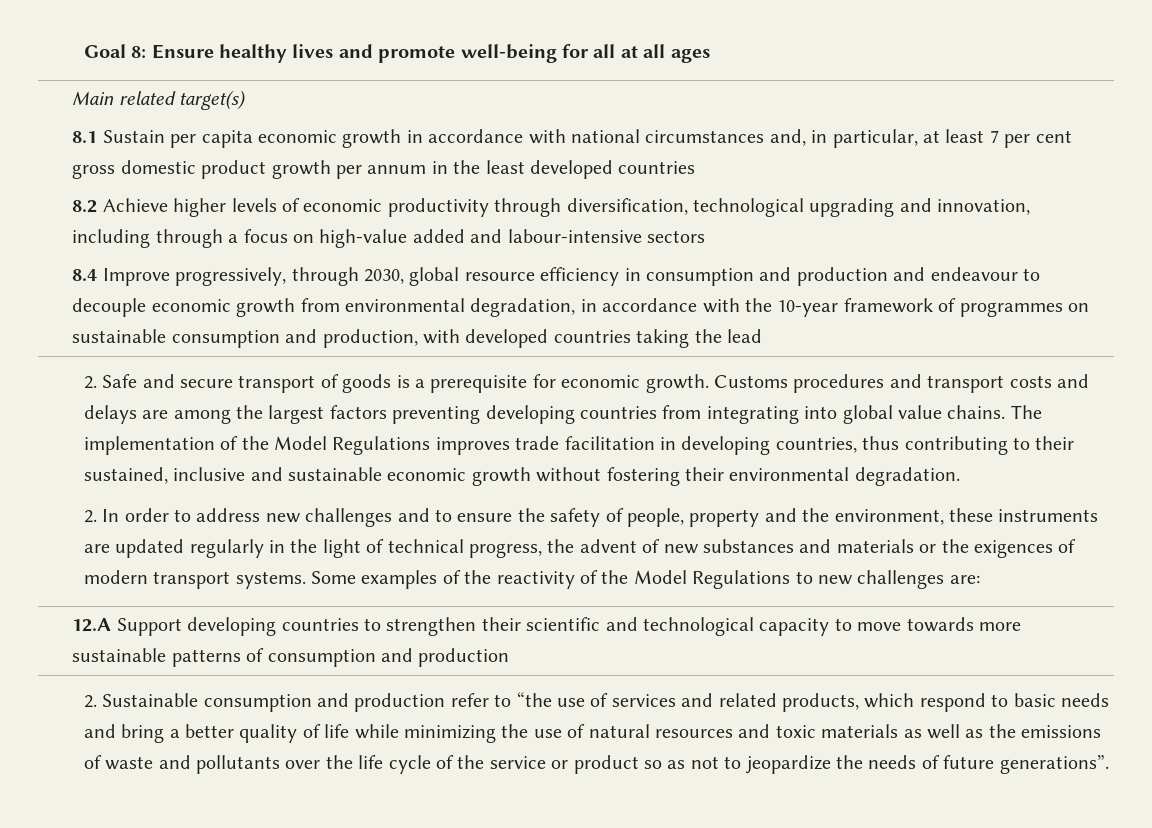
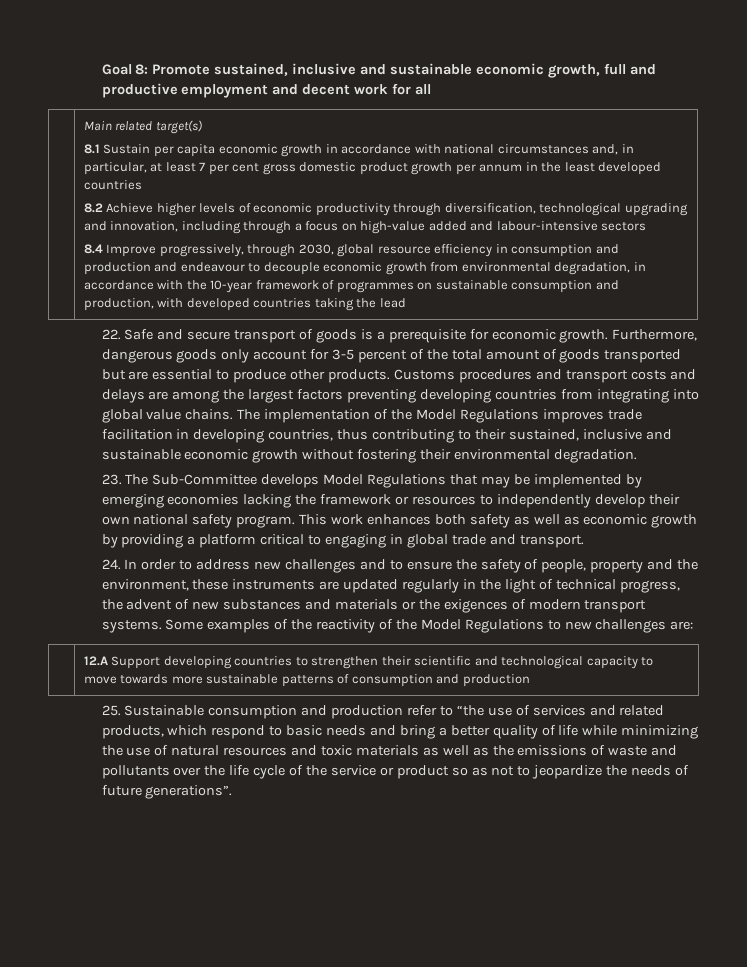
- Goal 8: Ensure healthy lives and promote well-being for all at all ages
+ Goal 8: Promote sustained, inclusive and sustainable economic growth, full and productive employment and decent work for all
- 2. Safe and secure transport of goods is a prerequisite for economic growth.
+ 22. Safe and secure transport of goods is a prerequisite for economic growth.
+ Furthermore, dangerous goods only account for 3-5 percent of the total amount of goods transported but are essential to produce other products.
- 2. In order to address new challenges and to ensure the safety of people, property and the environment, these instruments are updated regularly in the light of technical progress, the advent of new substances and materials or the exigences of modern transport systems.
+ 23. The Sub-Committee develops Model Regulations that may be implemented by emerging economies lacking the framework or resources to independently develop their own national safety program. This work enhances both safety as well as economic growth by providing a platform critical to engaging in global trade and transport.
+ 24. In order to address new challenges and to ensure the safety of people, property and the environment, these instruments are updated regularly in the light of technical progress, the advent of new substances and materials or the exigences of modern transport systems.
- 2. Sustainable consumption and production refer to “the use of services and related products, which respond to basic needs and bring a better quality of life while minimizing the use of natural resources and toxic materials as well as the emissions of waste and pollutants over the life cycle of the service or product so as not to jeopardize the needs of future generations”.
+ 25. Sustainable consumption and production refer to “the use of services and related products, which respond to basic needs and bring a better quality of life while minimizing the use of natural resources and toxic materials as well as the emissions of waste and pollutants over the life cycle of the service or product so as not to jeopardize the needs of future generations”.

